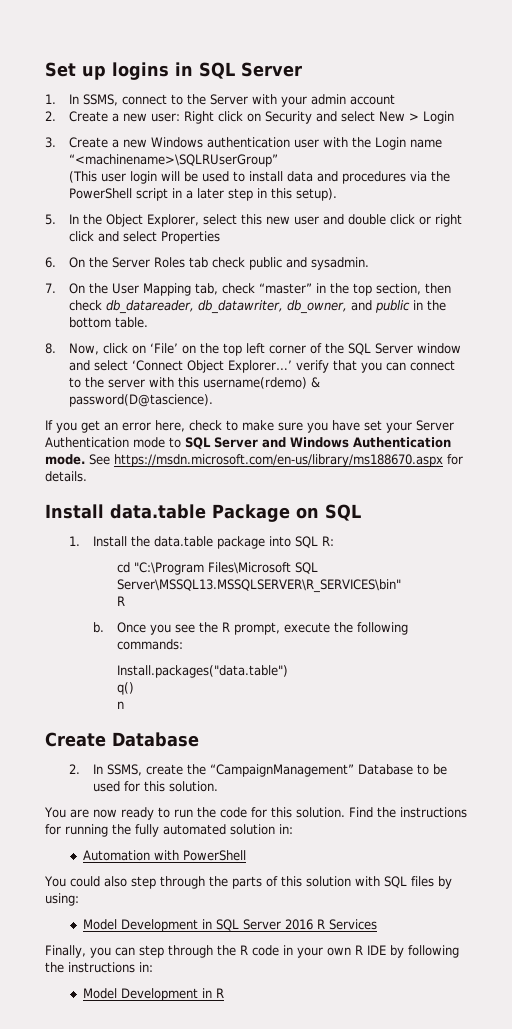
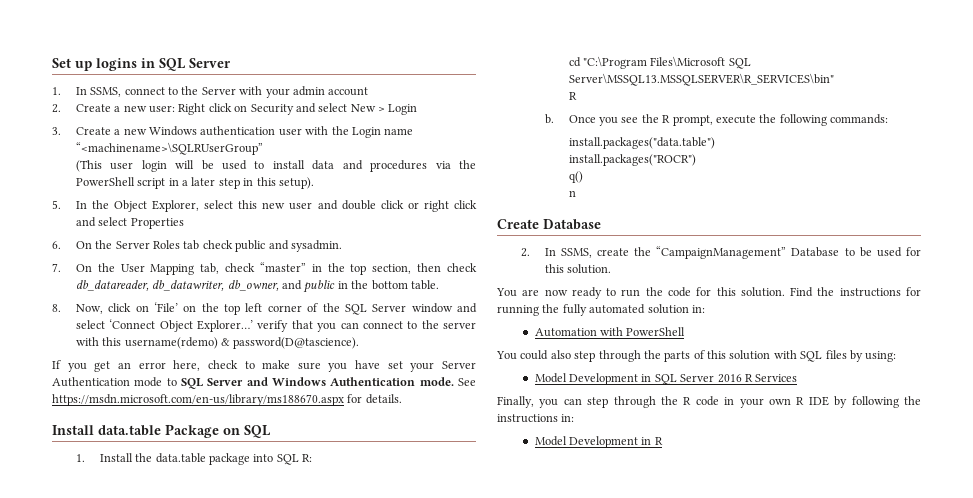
- Install.packages("data.table")
+ install.packages("data.table")
+ install.packages("ROCR")

